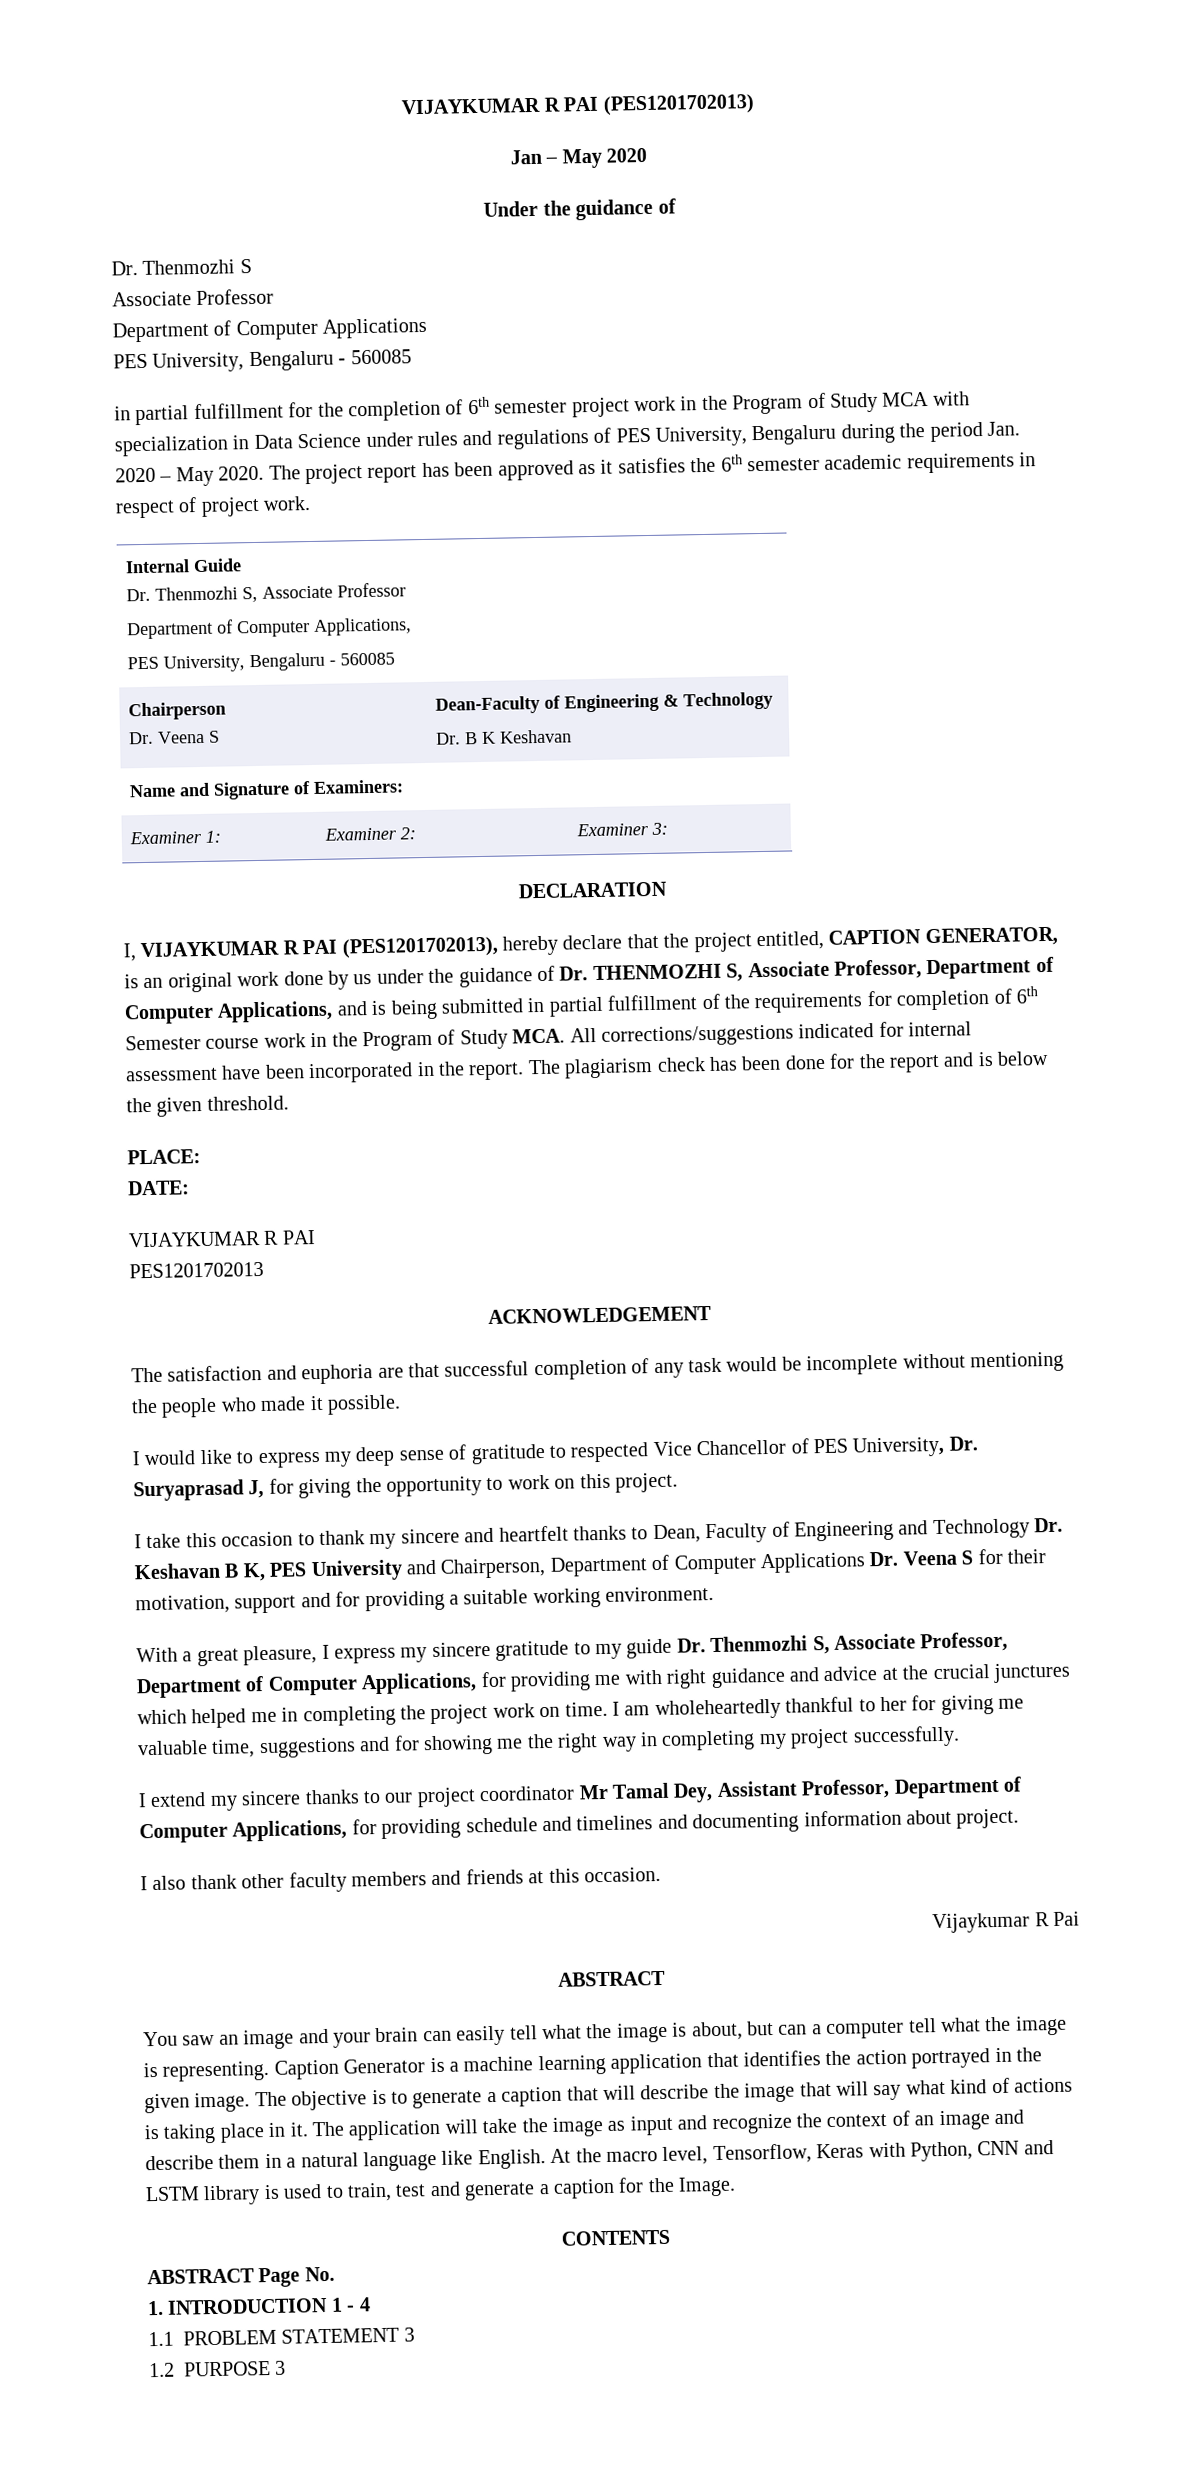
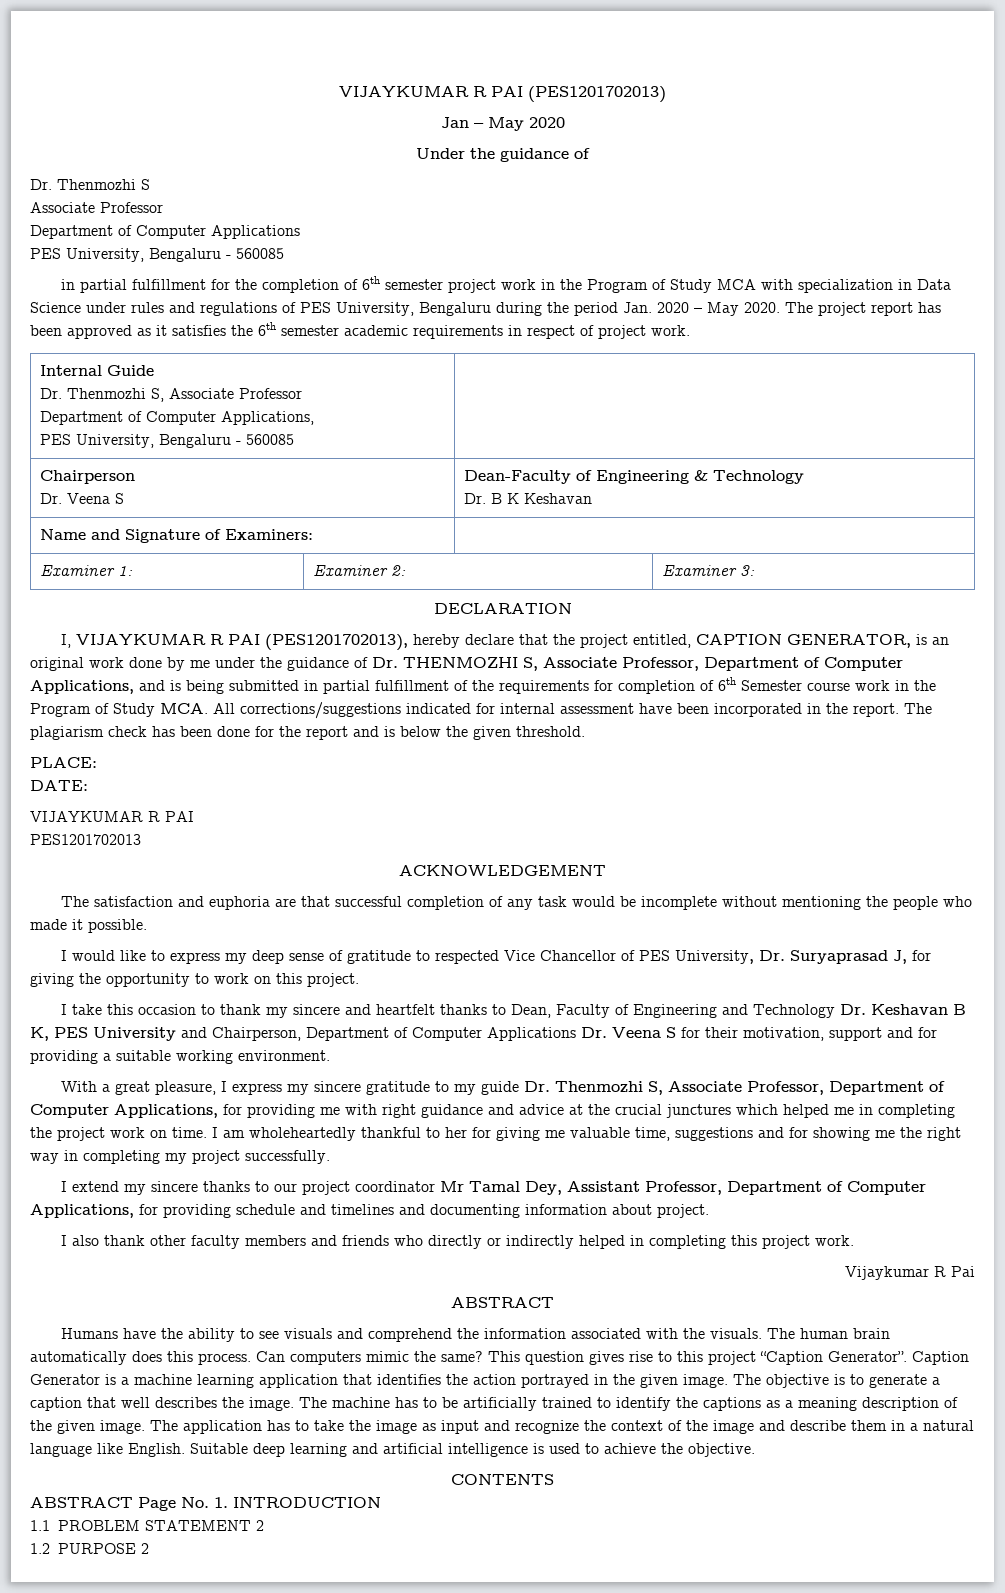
- I, VIJAYKUMAR R PAI (PES1201702013), hereby declare that the project entitled, CAPTION GENERATOR, is an original work done by us under the guidance of Dr. THENMOZHI S, Associate Professor, Department of Computer Applications, and is being submitted in partial fulfillment of the requirements for completion of 6th Semester course work in the Program of Study MCA. All corrections/suggestions indicated for internal assessment have been incorporated in the report.
+ I, VIJAYKUMAR R PAI (PES1201702013), hereby declare that the project entitled, CAPTION GENERATOR, is an original work done by me under the guidance of Dr. THENMOZHI S, Associate Professor, Department of Computer Applications, and is being submitted in partial fulfillment of the requirements for completion of 6th Semester course work in the Program of Study MCA. All corrections/suggestions indicated for internal assessment have been incorporated in the report.
- I also thank other faculty members and friends at this occasion.
+ I also thank other faculty members and friends who directly or indirectly helped in completing this project work.
  Vijaykumar R Pai
  ABSTRACT
- You saw an image and your brain can easily tell what the image is about, but can a computer tell what the image is representing.
+ Humans have the ability to see visuals and comprehend the information associated with the visuals. The human brain automatically does this process. Can computers mimic the same? This question gives rise to this project “Caption Generator”.
- The objective is to generate a caption that will describe the image that will say what kind of actions is taking place in it. The application will take the image as input and recognize the context of an image and describe them in a natural language like English.
+ The objective is to generate a caption that well describes the image. The machine has to be artificially trained to identify the captions as a meaning description of the given image. The application has to take the image as input and recognize the context of the image and describe them in a natural language like English.
- At the macro level, Tensorflow, Keras with Python, CNN and LSTM library is used to train, test and generate a caption for the Image.
+ Suitable deep learning and artificial intelligence is used to achieve the objective.
- ABSTRACT Page No.
- 1. INTRODUCTION 1 - 4
+ ABSTRACT Page No. 1. INTRODUCTION
- 1.1 PROBLEM STATEMENT 3
+ 1.1 PROBLEM STATEMENT 2
- 1.2 PURPOSE 3
+ 1.2 PURPOSE 2

